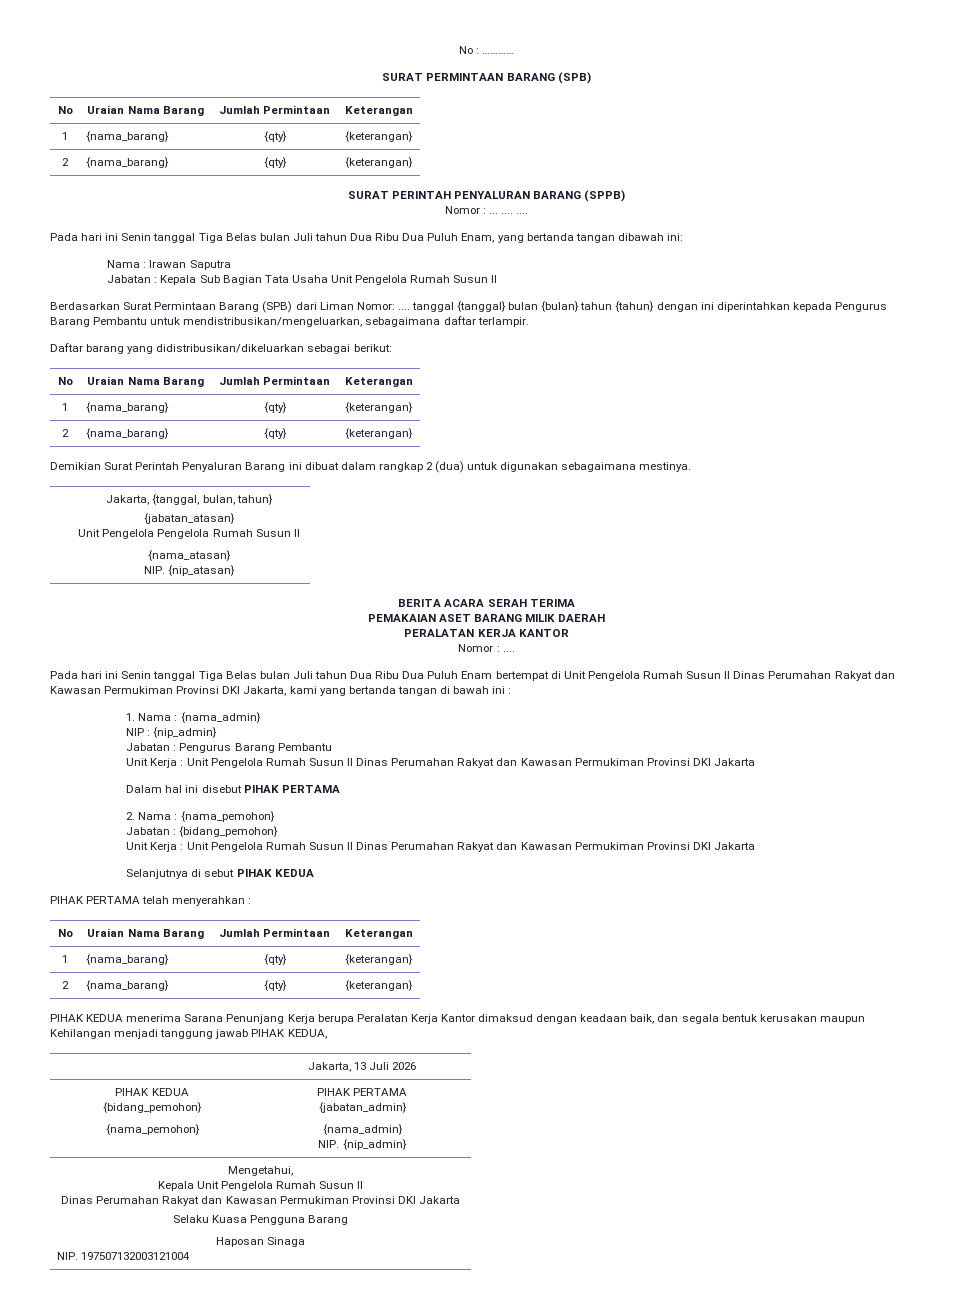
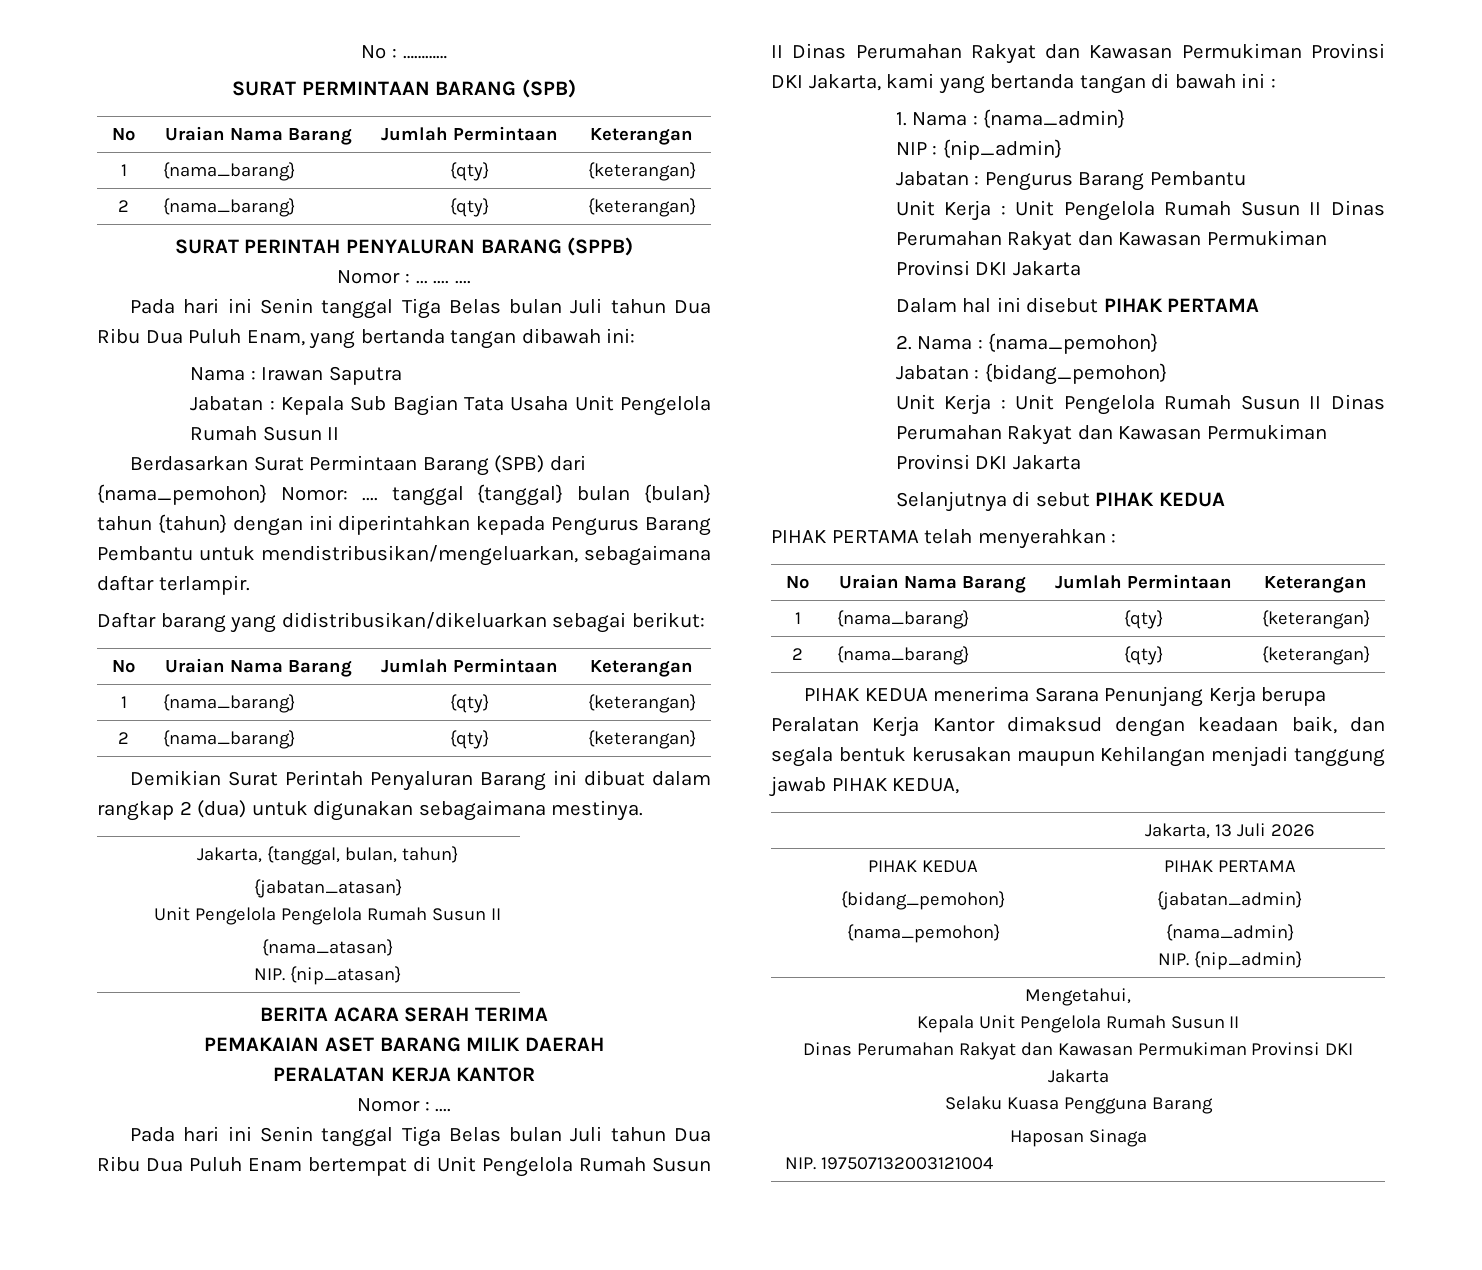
- Berdasarkan Surat Permintaan Barang (SPB) dari Liman Nomor: .... tanggal {tanggal} bulan {bulan} tahun {tahun} dengan ini diperintahkan kepada Pengurus Barang Pembantu untuk mendistribusikan/mengeluarkan, sebagaimana daftar terlampir.
+ Berdasarkan Surat Permintaan Barang (SPB) dari {nama_pemohon} Nomor: .... tanggal {tanggal} bulan {bulan} tahun {tahun} dengan ini diperintahkan kepada Pengurus Barang Pembantu untuk mendistribusikan/mengeluarkan, sebagaimana daftar terlampir.

